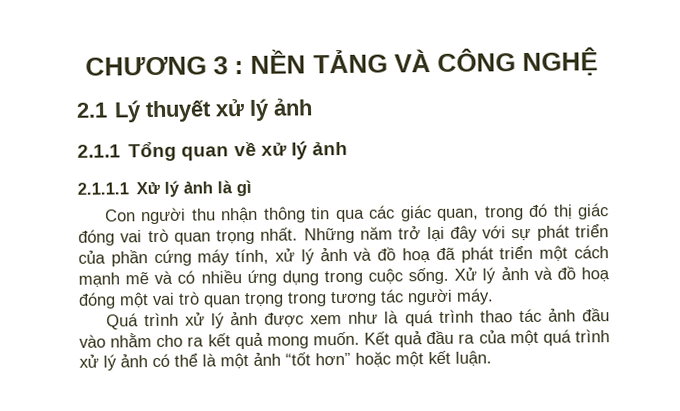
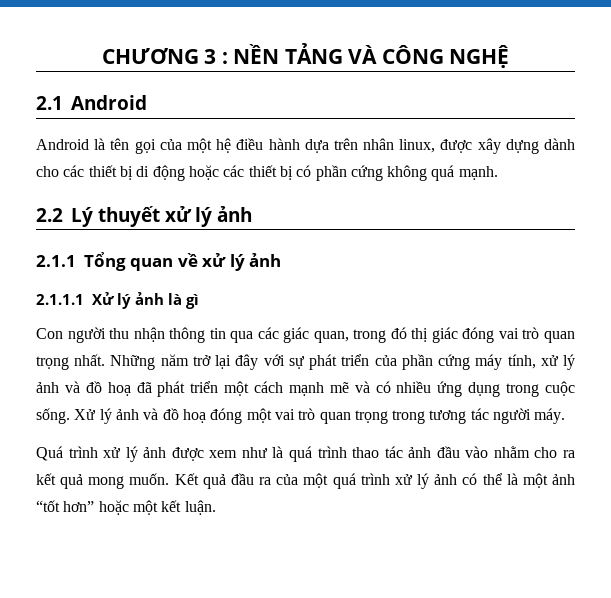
- 2.1 Lý thuyết xử lý ảnh
+ 2.1 Android
+ Android là tên gọi của một hệ điều hành dựa trên nhân linux, được xây dựng dành cho các thiết bị di động hoặc các thiết bị có phần cứng không quá mạnh.
+ 2.2 Lý thuyết xử lý ảnh

